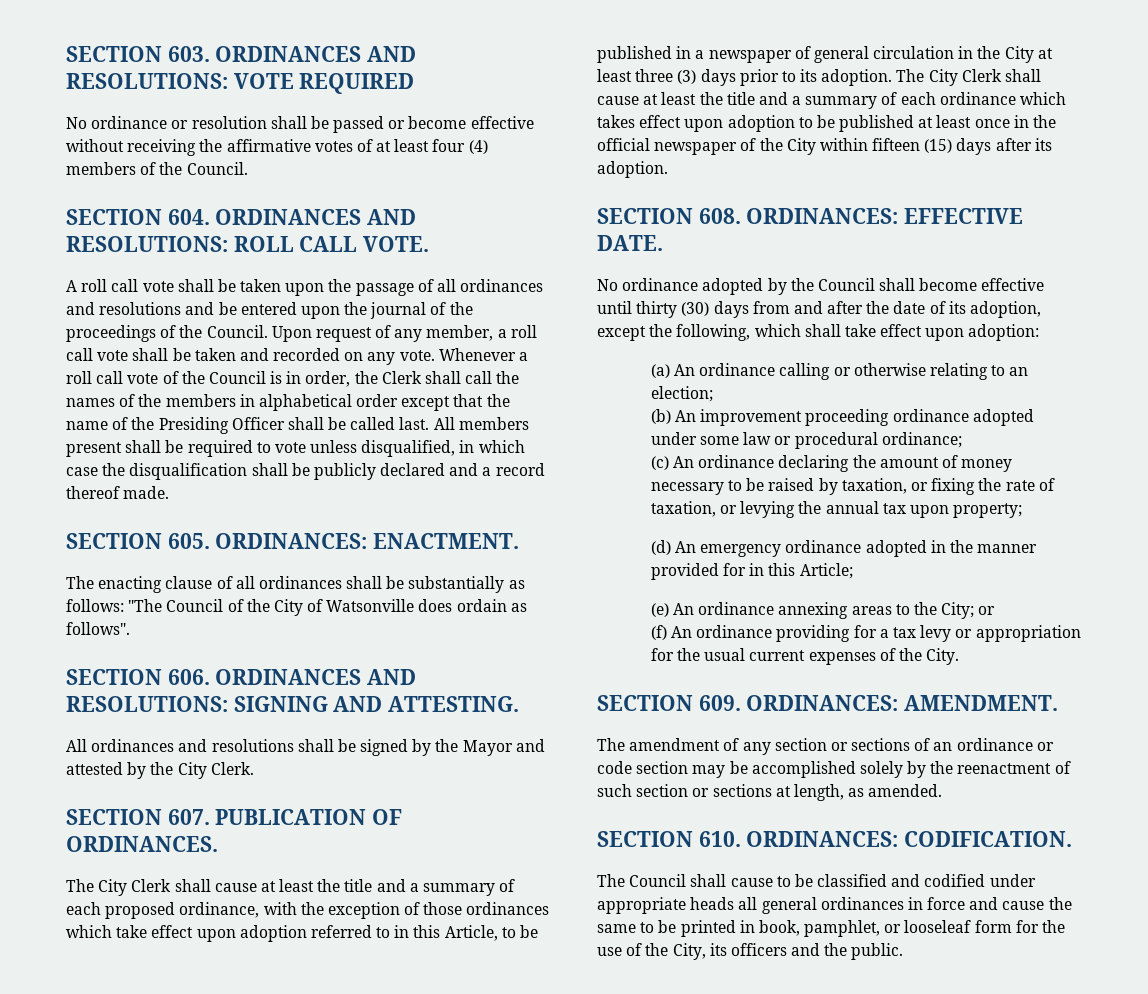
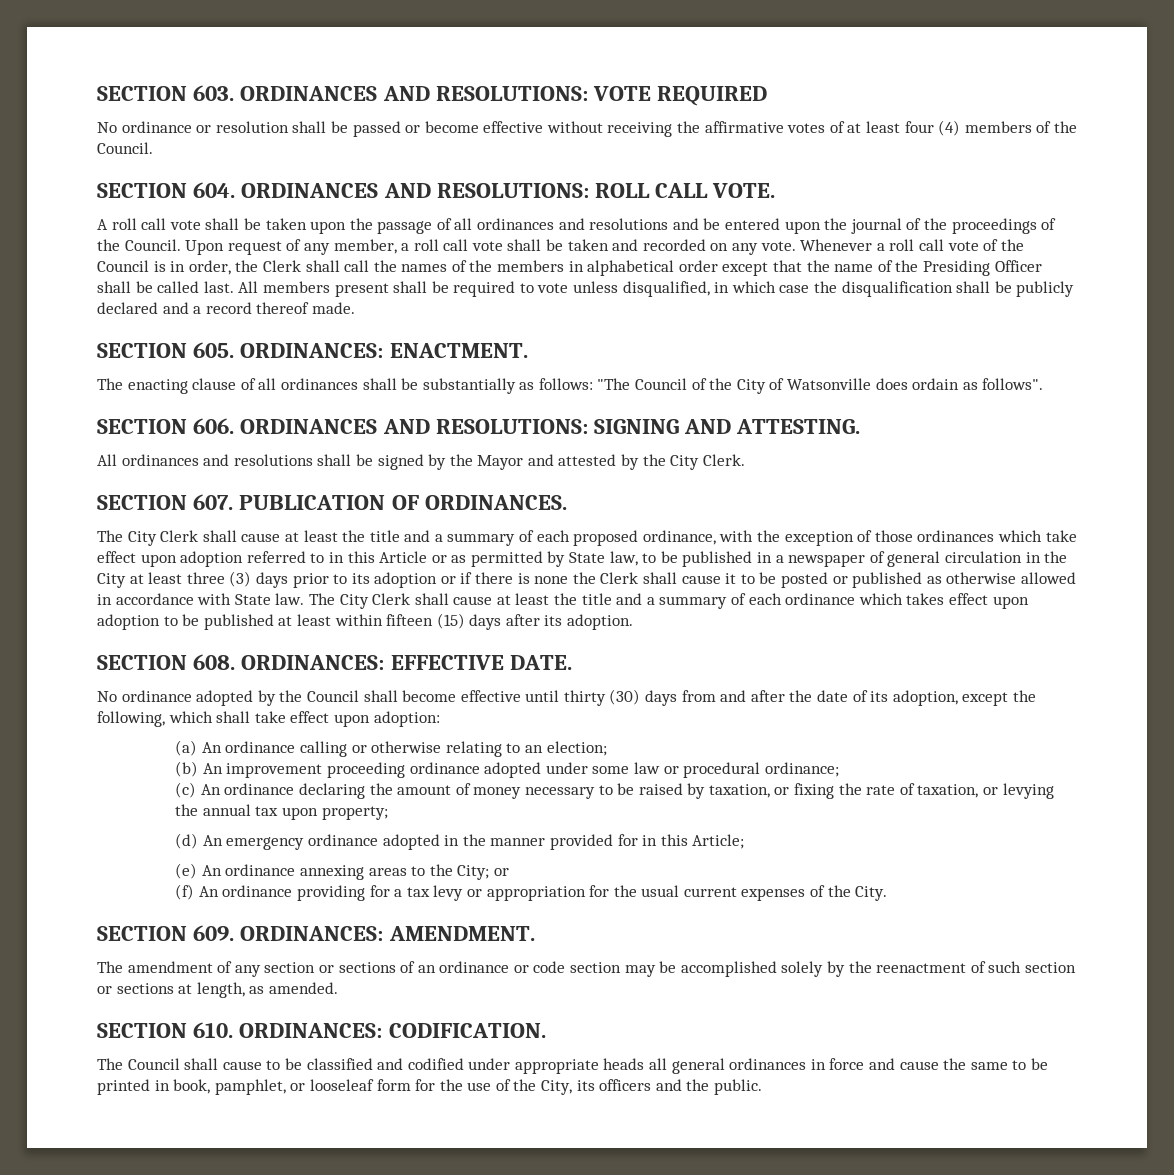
- The City Clerk shall cause at least the title and a summary of each proposed ordinance, with the exception of those ordinances which take effect upon adoption referred to in this Article, to be published in a newspaper of general circulation in the City at least three (3) days prior to its adoption.
+ The City Clerk shall cause at least the title and a summary of each proposed ordinance, with the exception of those ordinances which take effect upon adoption referred to in this Article or as permitted by State law, to be published in a newspaper of general circulation in the City at least three (3) days prior to its adoption or if there is none the Clerk shall cause it to be posted or published as otherwise allowed in accordance with State law.
- The City Clerk shall cause at least the title and a summary of each ordinance which takes effect upon adoption to be published at least once in the official newspaper of the City within fifteen (15) days after its adoption.
+ The City Clerk shall cause at least the title and a summary of each ordinance which takes effect upon adoption to be published at least within fifteen (15) days after its adoption.

